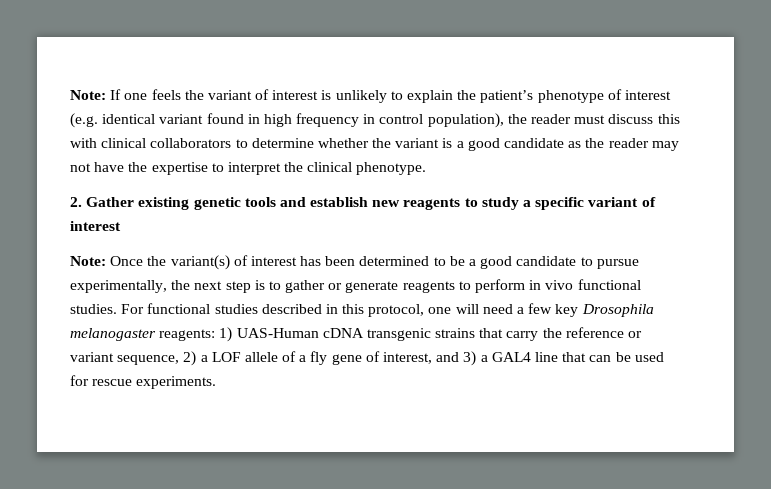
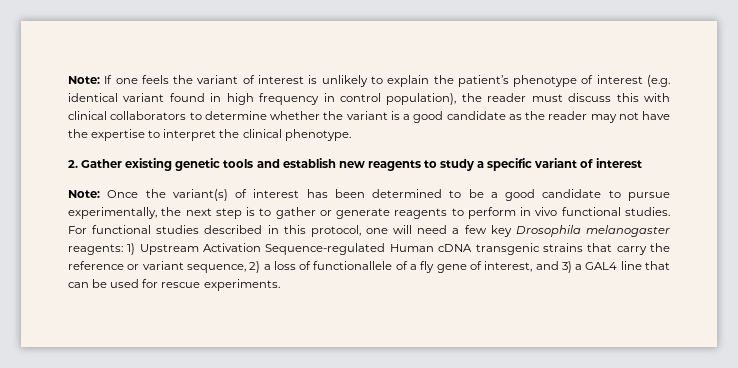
- For functional studies described in this protocol, one will need a few key Drosophila melanogaster reagents: 1) UAS-Human cDNA transgenic strains that carry the reference or variant sequence, 2) a LOF allele of a fly gene of interest, and 3) a GAL4 line that can be used for rescue experiments.
+ For functional studies described in this protocol, one will need a few key Drosophila melanogaster reagents: 1) Upstream Activation Sequence-regulated Human cDNA transgenic strains that carry the reference or variant sequence, 2) a loss of functionallele of a fly gene of interest, and 3) a GAL4 line that can be used for rescue experiments.

